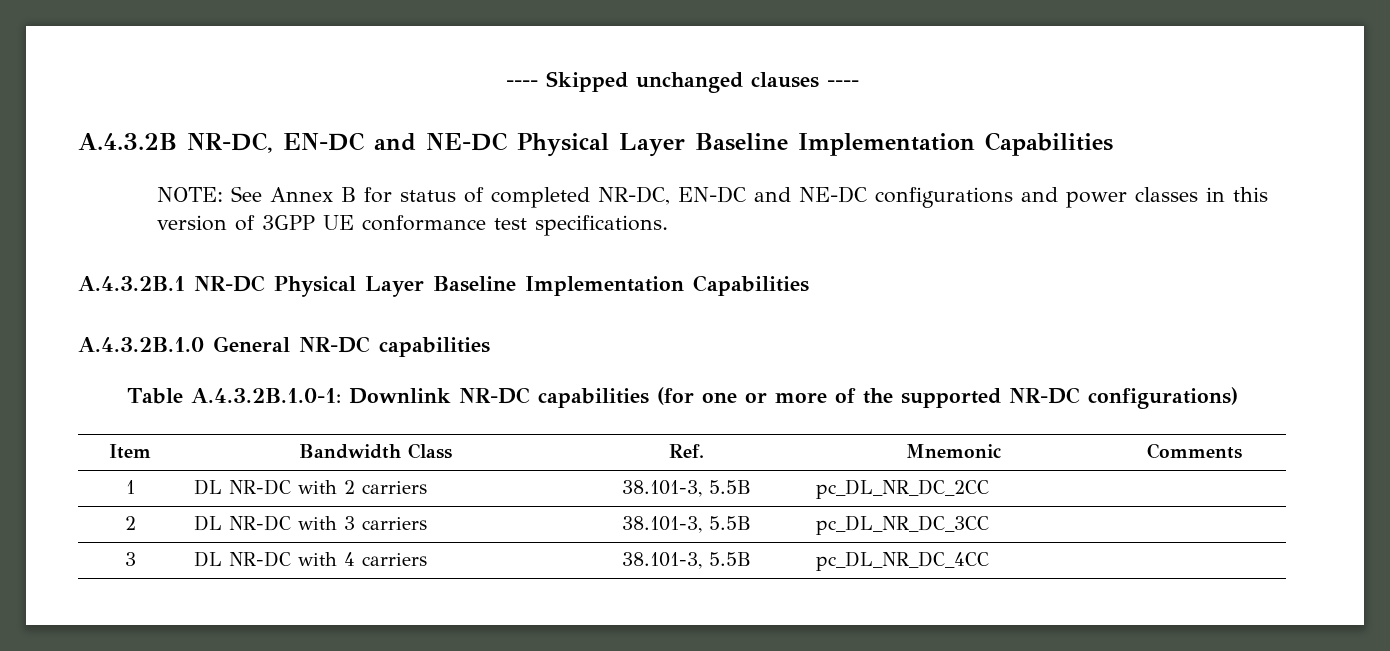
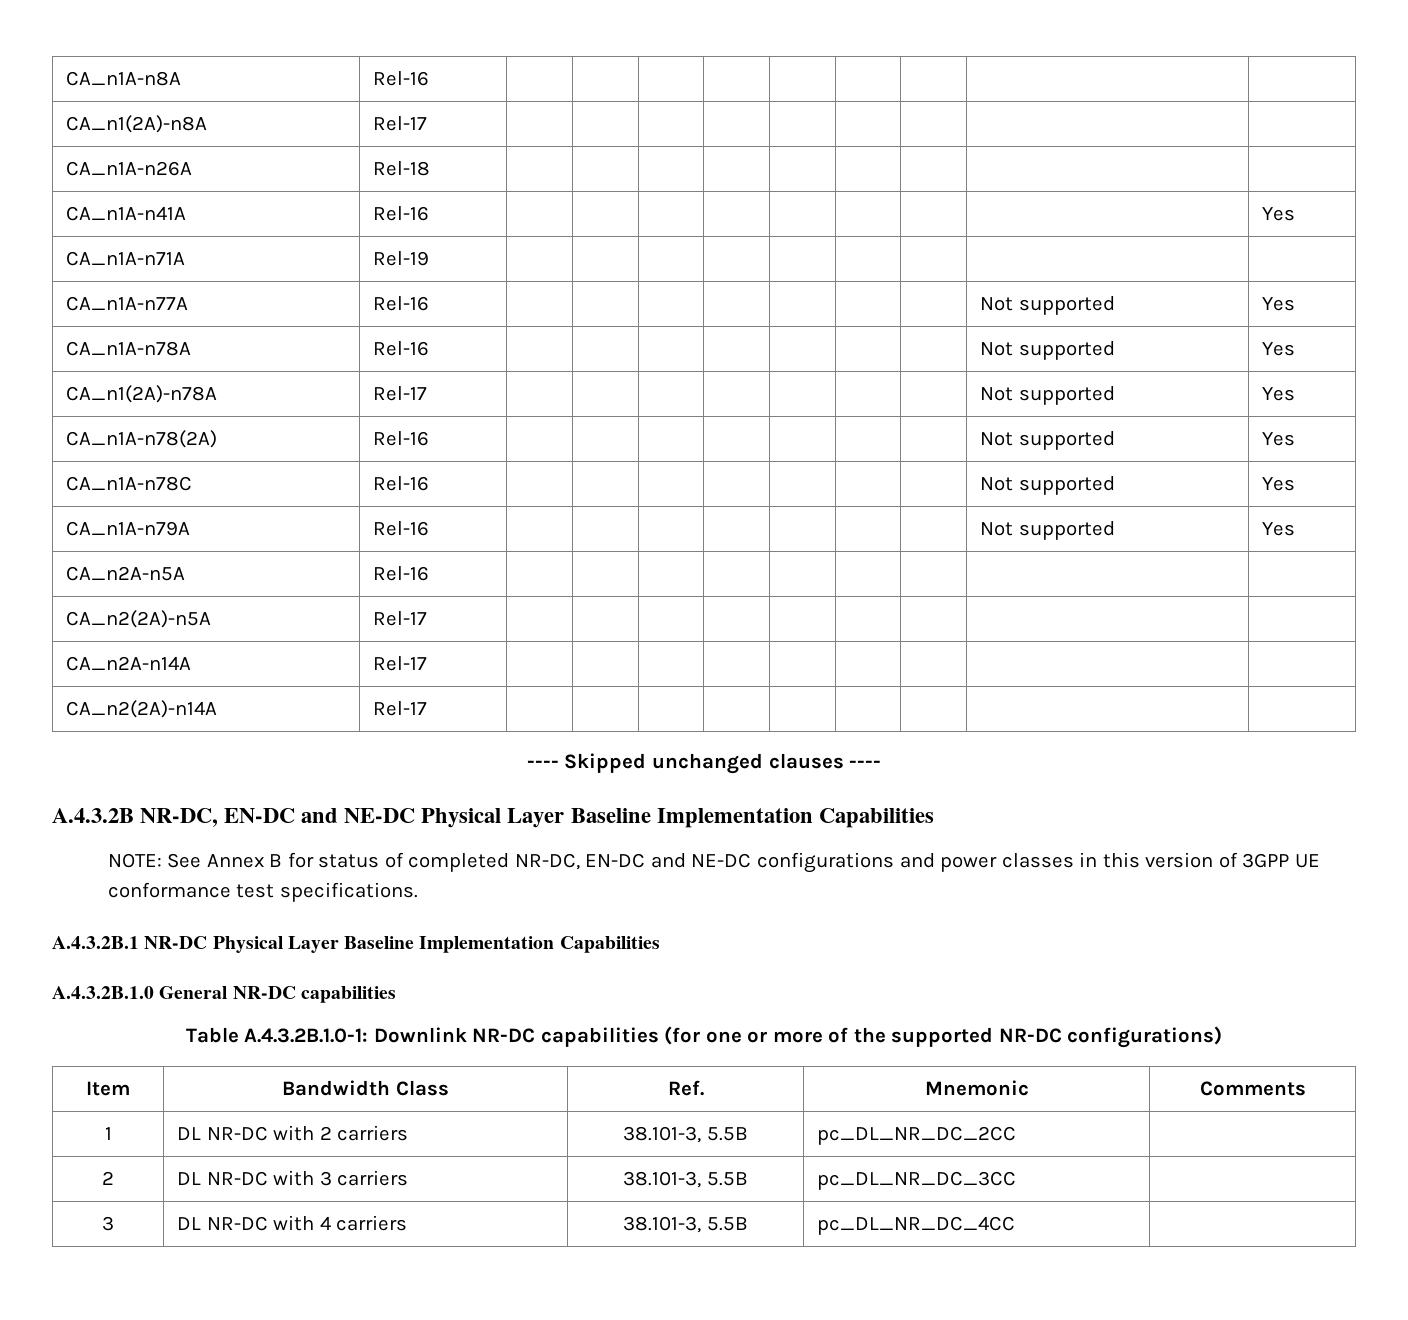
+ CA_n1A-n8A | Rel-16 | | | | | | | | |
+ CA_n1(2A)-n8A | Rel-17 | | | | | | | | |
+ CA_n1A-n26A | Rel-18 | | | | | | | | |
+ CA_n1A-n41A | Rel-16 | | | | | | | | | Yes
+ CA_n1A-n71A | Rel-19 | | | | | | | | |
+ CA_n1A-n77A | Rel-16 | | | | | | | | Not supported | Yes
+ CA_n1A-n78A | Rel-16 | | | | | | | | Not supported | Yes
+ CA_n1(2A)-n78A | Rel-17 | | | | | | | | Not supported | Yes
+ CA_n1A-n78(2A) | Rel-16 | | | | | | | | Not supported | Yes
+ CA_n1A-n78C | Rel-16 | | | | | | | | Not supported | Yes
+ CA_n1A-n79A | Rel-16 | | | | | | | | Not supported | Yes
+ CA_n2A-n5A | Rel-16 | | | | | | | | |
+ CA_n2(2A)-n5A | Rel-17 | | | | | | | | |
+ CA_n2A-n14A | Rel-17 | | | | | | | | |
+ CA_n2(2A)-n14A | Rel-17 | | | | | | | | |

